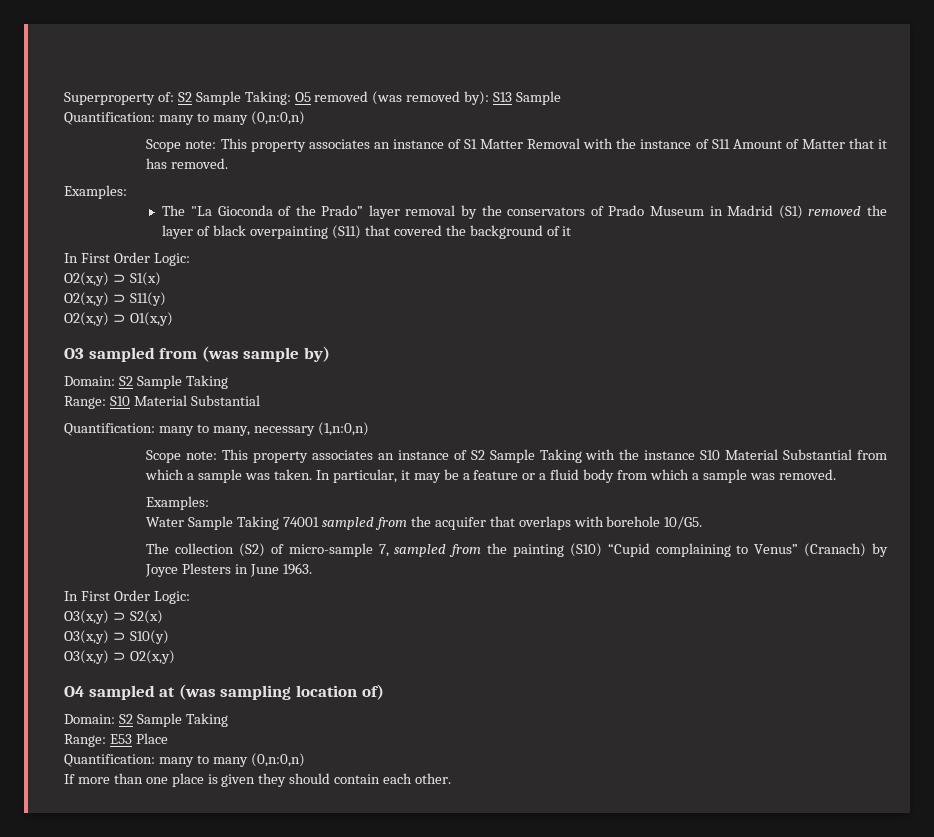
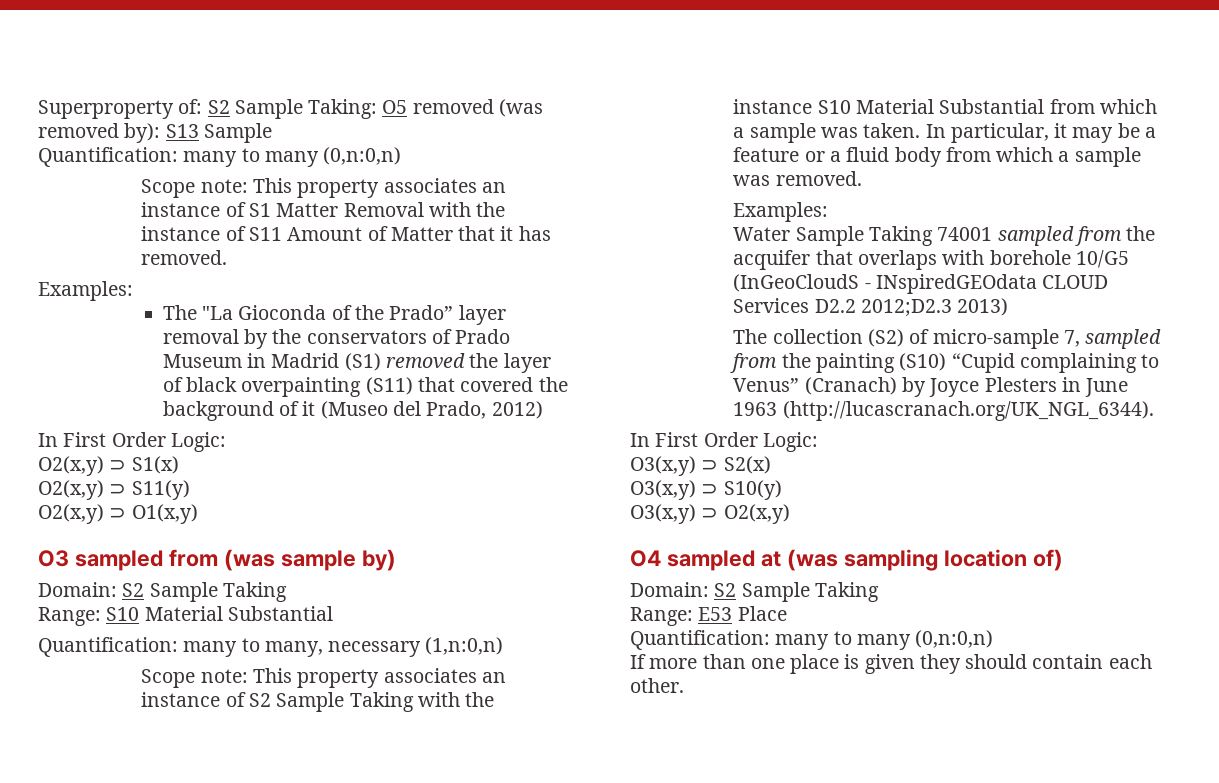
- The "La Gioconda of the Prado” layer removal by the conservators of Prado Museum in Madrid (S1) removed the layer of black overpainting (S11) that covered the background of it
+ The "La Gioconda of the Prado” layer removal by the conservators of Prado Museum in Madrid (S1) removed the layer of black overpainting (S11) that covered the background of it (Museo del Prado, 2012)
- Water Sample Taking 74001 sampled from the acquifer that overlaps with borehole 10/G5.
+ Water Sample Taking 74001 sampled from the acquifer that overlaps with borehole 10/G5 (InGeoCloudS - INspiredGEOdata CLOUD Services D2.2 2012;D2.3 2013)
- The collection (S2) of micro-sample 7, sampled from the painting (S10) “Cupid complaining to Venus” (Cranach) by Joyce Plesters in June 1963.
+ The collection (S2) of micro-sample 7, sampled from the painting (S10) “Cupid complaining to Venus” (Cranach) by Joyce Plesters in June 1963 (http://lucascranach.org/UK_NGL_6344).

